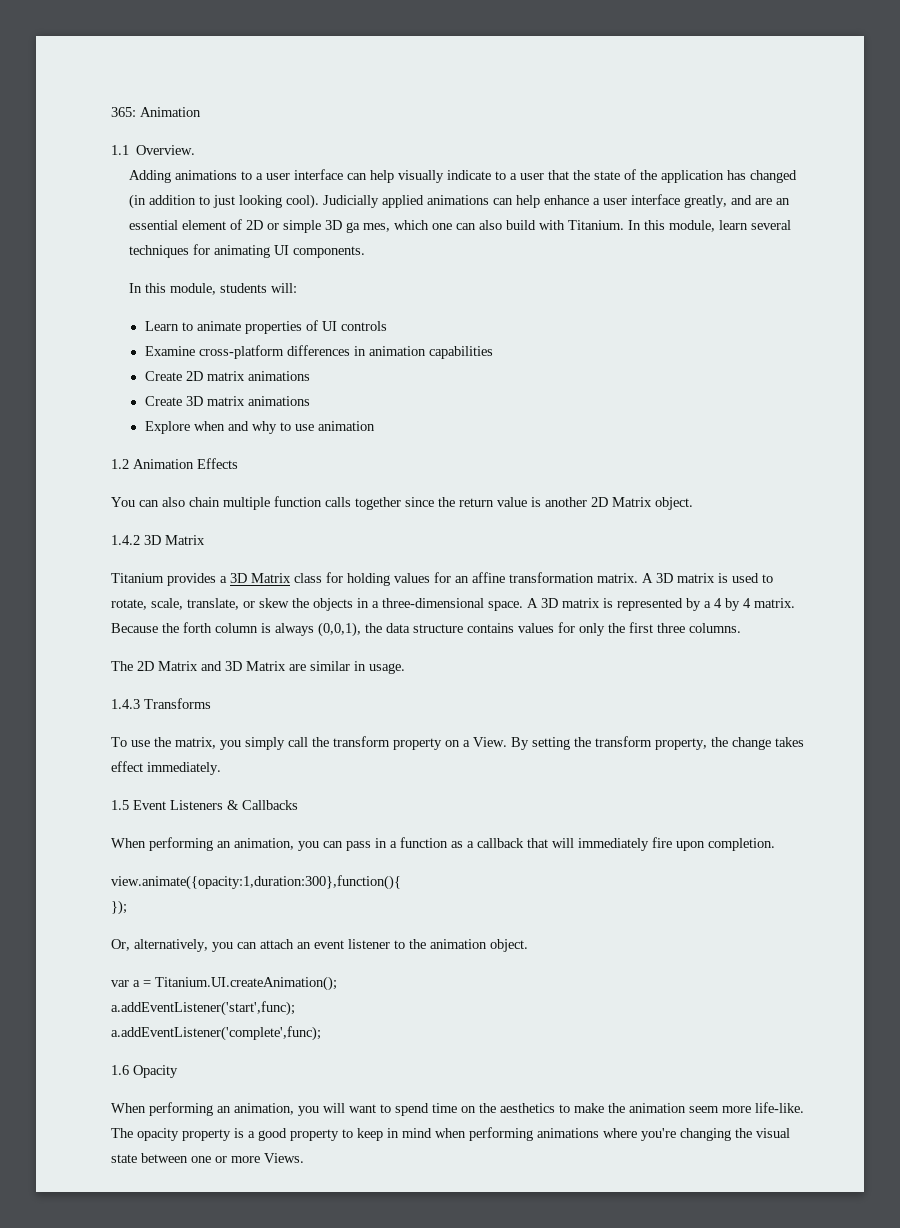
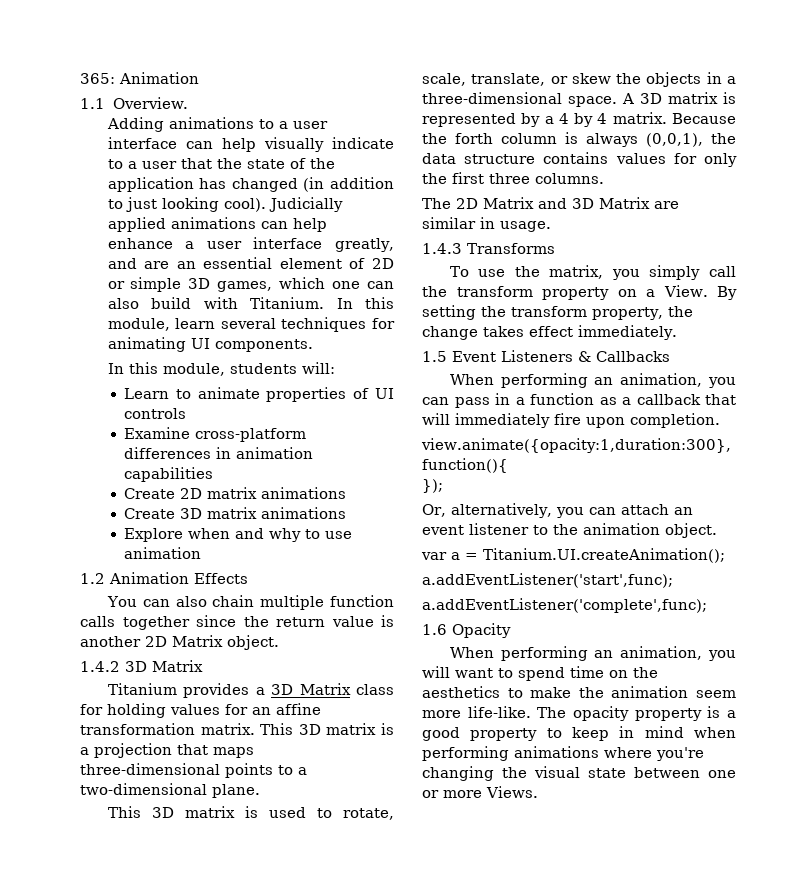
- Judicially applied animations can help enhance a user interface greatly, and are an essential element of 2D or simple 3D ga mes, which one can also build with Titanium.
+ Judicially applied animations can help enhance a user interface greatly, and are an essential element of 2D or simple 3D games, which one can also build with Titanium.
- A 3D matrix is used to rotate, scale, translate, or skew the objects in a three-dimensional space.
+ This 3D matrix is a projection that maps three-dimensional points to a two-dimensional plane.
+ This 3D matrix is used to rotate, scale, translate, or skew the objects in a three-dimensional space.

